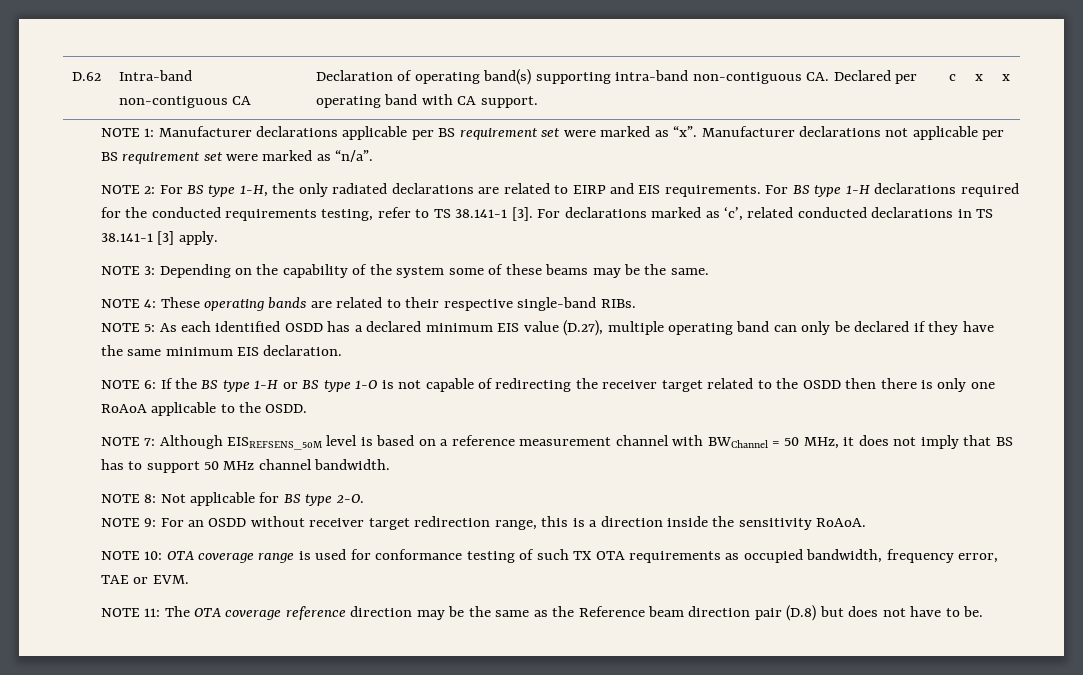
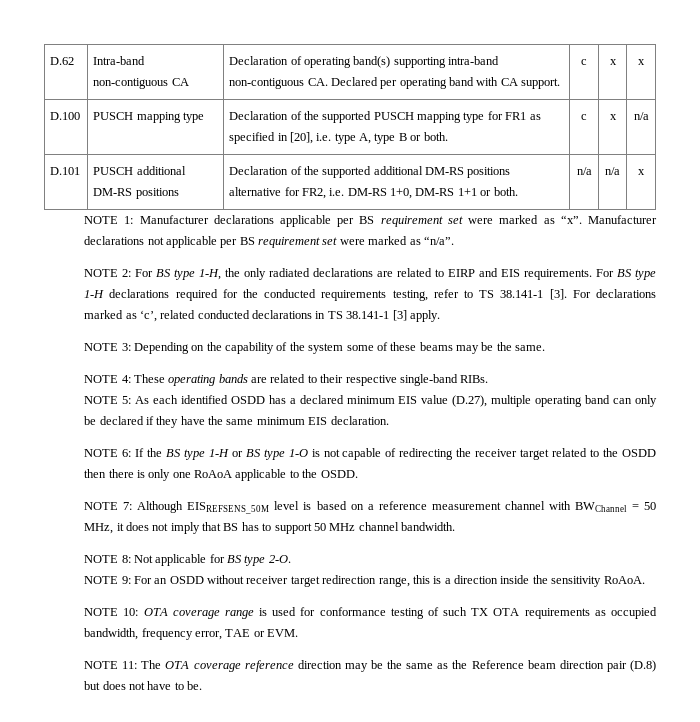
+ D.100 | PUSCH mapping type | Declaration of the supported PUSCH mapping type for FR1 as specified in [20], i.e. type A, type B or both. | c | x | n/a
+ D.101 | PUSCH additional DM-RS positions | Declaration of the supported additional DM-RS positions alternative for FR2, i.e. DM-RS 1+0, DM-RS 1+1 or both. | n/a | n/a | x

